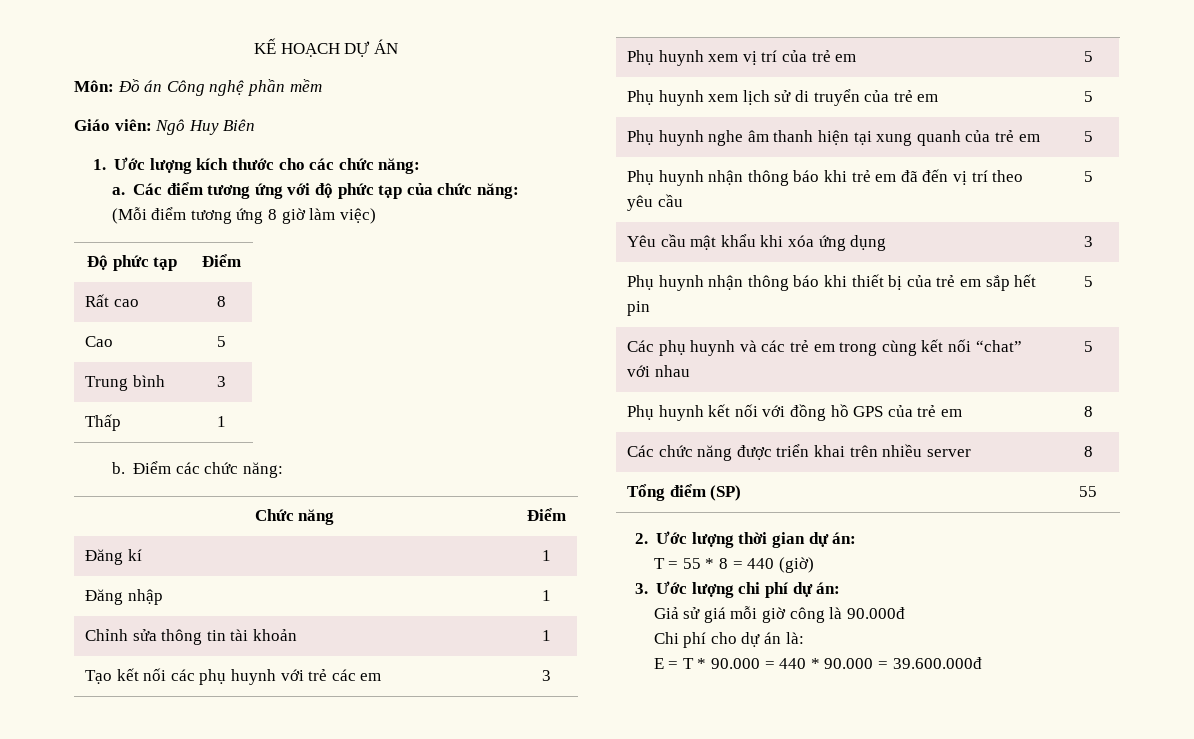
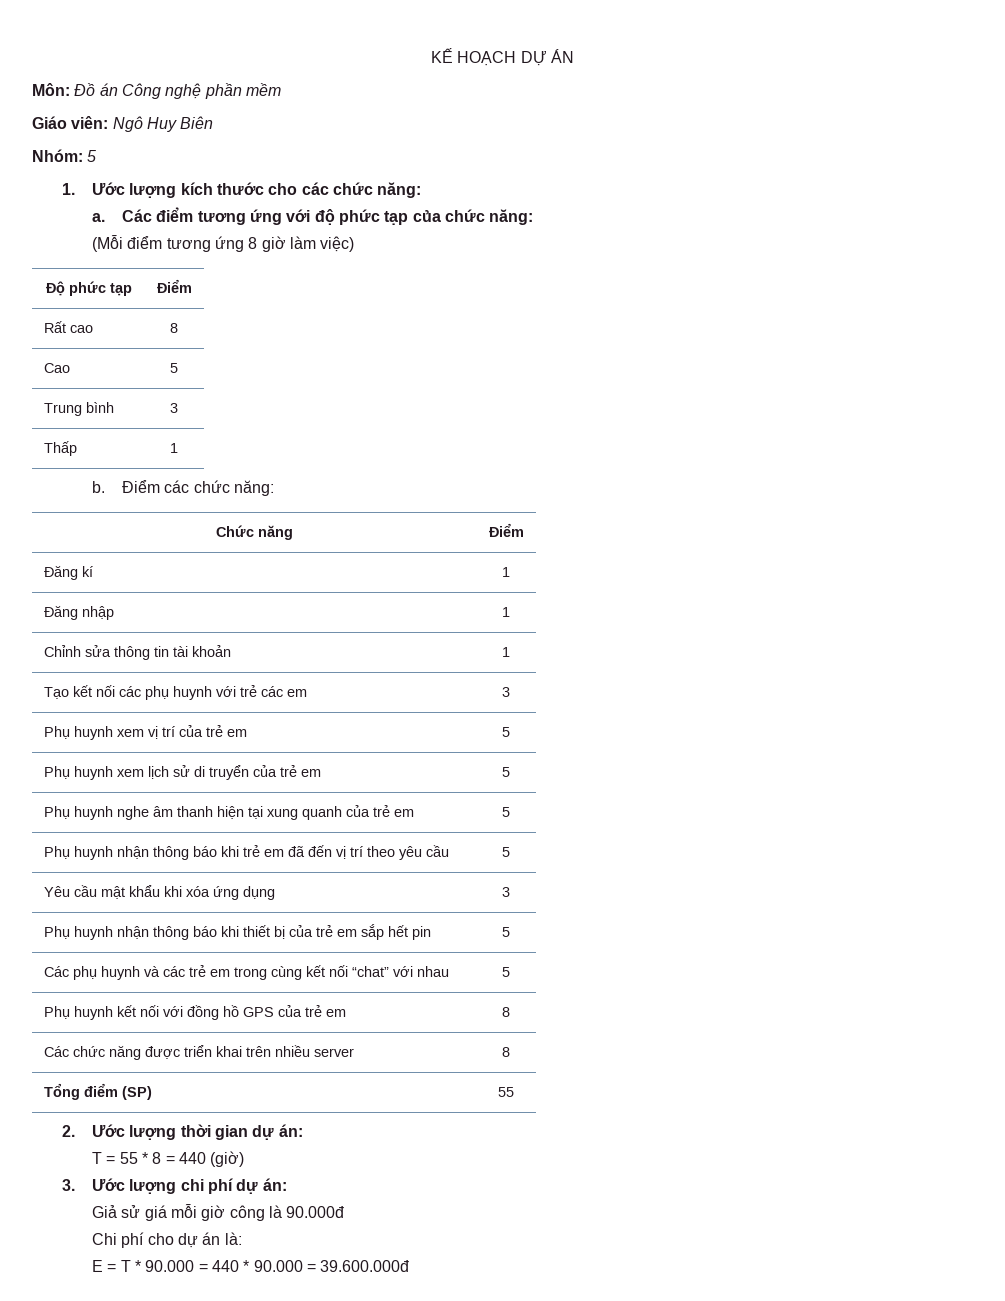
+ Nhóm: 5

